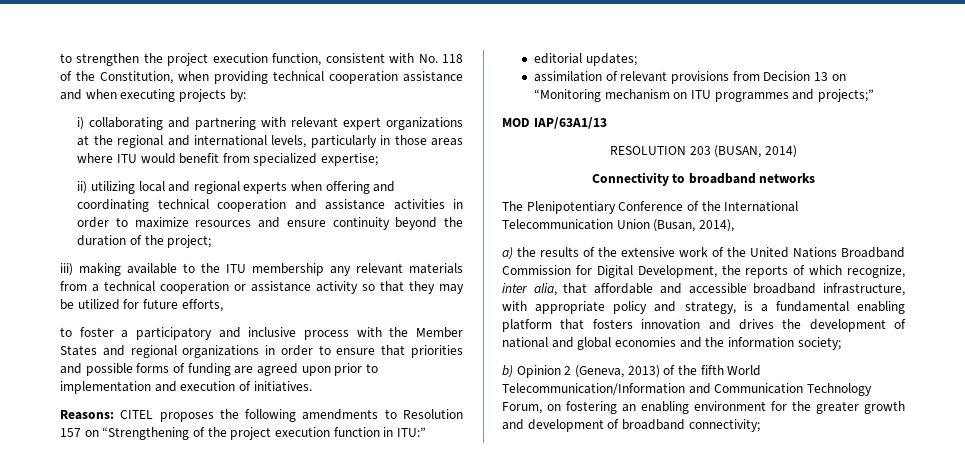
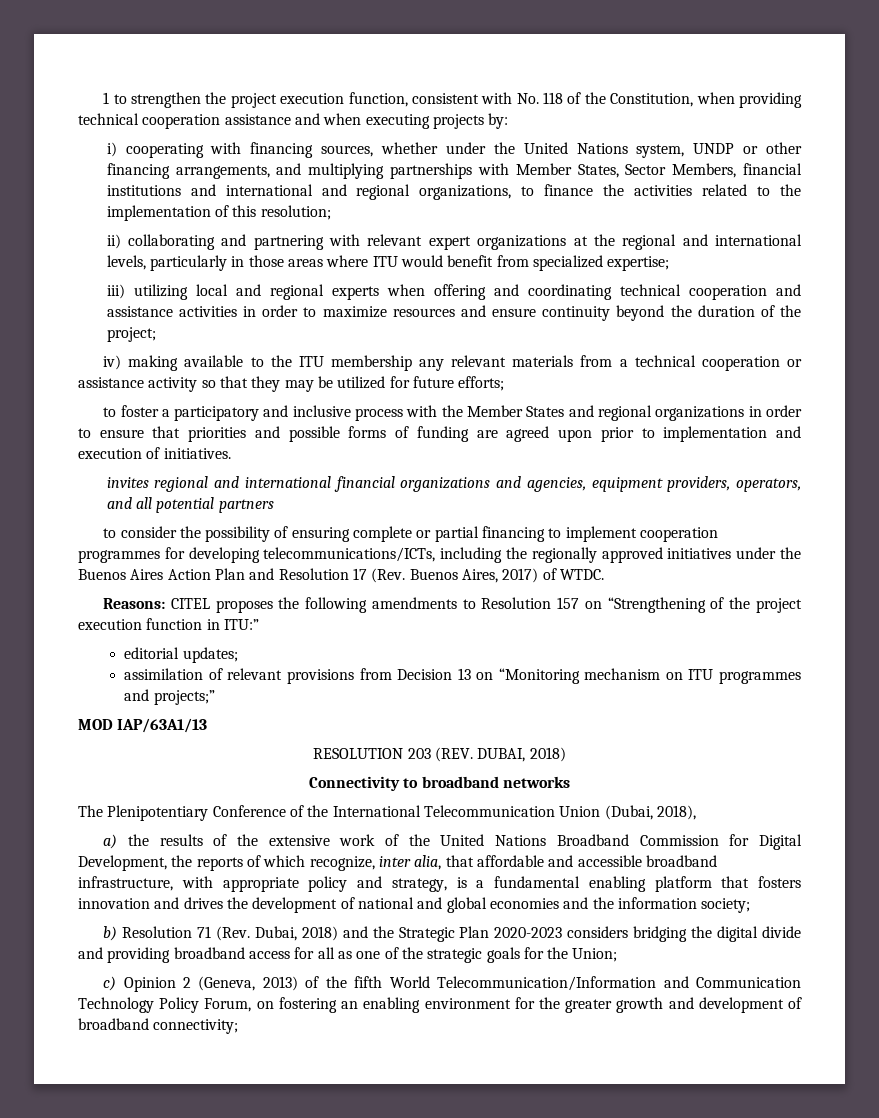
- to strengthen the project execution function, consistent with No. 118 of the Constitution, when providing technical cooperation assistance and when executing projects by:
+ 1 to strengthen the project execution function, consistent with No. 118 of the Constitution, when providing technical cooperation assistance and when executing projects by:
- i) collaborating and partnering with relevant expert organizations at the regional and international levels, particularly in those areas where ITU would benefit from specialized expertise;
+ i) cooperating with financing sources, whether under the United Nations system, UNDP or other financing arrangements, and multiplying partnerships with Member States, Sector Members, financial institutions and international and regional organizations, to finance the activities related to the implementation of this resolution;
+ ii) collaborating and partnering with relevant expert organizations at the regional and international levels, particularly in those areas where ITU would benefit from specialized expertise;
- ii) utilizing local and regional experts when offering and coordinating technical cooperation and assistance activities in order to maximize resources and ensure continuity beyond the duration of the project;
+ iii) utilizing local and regional experts when offering and coordinating technical cooperation and assistance activities in order to maximize resources and ensure continuity beyond the duration of the project;
- iii) making available to the ITU membership any relevant materials from a technical cooperation or assistance activity so that they may be utilized for future efforts,
+ iv) making available to the ITU membership any relevant materials from a technical cooperation or assistance activity so that they may be utilized for future efforts;
+ invites regional and international financial organizations and agencies, equipment providers, operators, and all potential partners
+ to consider the possibility of ensuring complete or partial financing to implement cooperation programmes for developing telecommunications/ICTs, including the regionally approved initiatives under the Buenos Aires Action Plan and Resolution 17 (Rev. Buenos Aires, 2017) of WTDC.
- RESOLUTION 203 (BUSAN, 2014)
+ RESOLUTION 203 (REV. DUBAI, 2018)
- The Plenipotentiary Conference of the International Telecommunication Union (Busan, 2014),
+ The Plenipotentiary Conference of the International Telecommunication Union (Dubai, 2018),
- b) Opinion 2 (Geneva, 2013) of the fifth World Telecommunication/Information and Communication Technology Forum, on fostering an enabling environment for the greater growth and development of broadband connectivity;
+ b) Resolution 71 (Rev. Dubai, 2018) and the Strategic Plan 2020-2023 considers bridging the digital divide and providing broadband access for all as one of the strategic goals for the Union;
+ c) Opinion 2 (Geneva, 2013) of the fifth World Telecommunication/Information and Communication Technology Policy Forum, on fostering an enabling environment for the greater growth and development of broadband connectivity;

